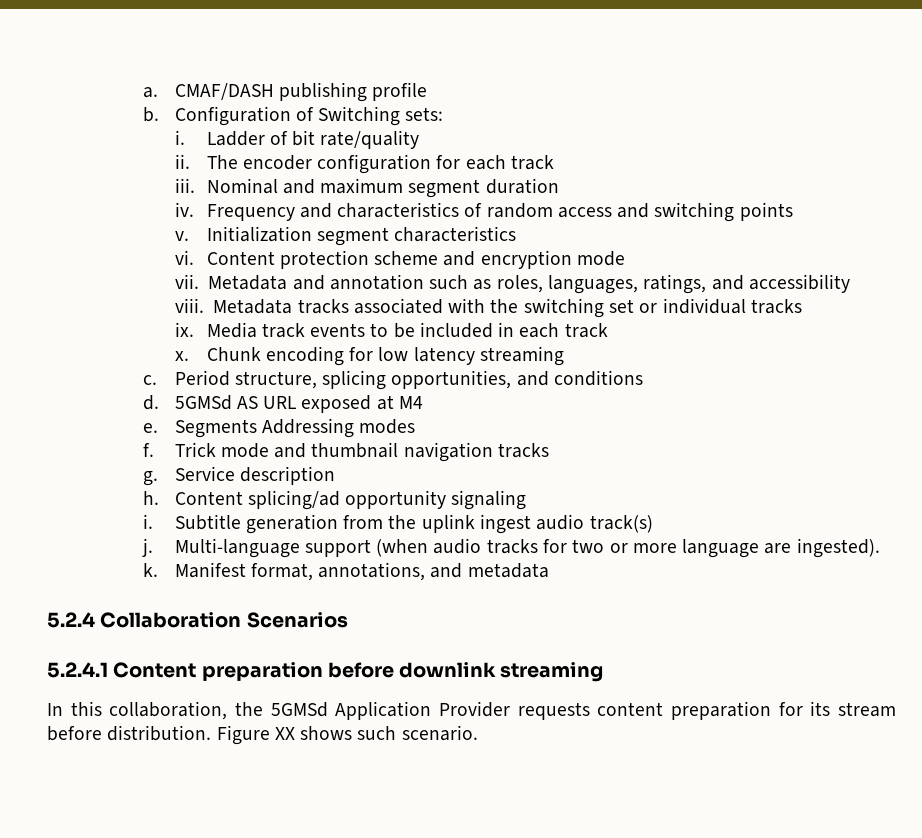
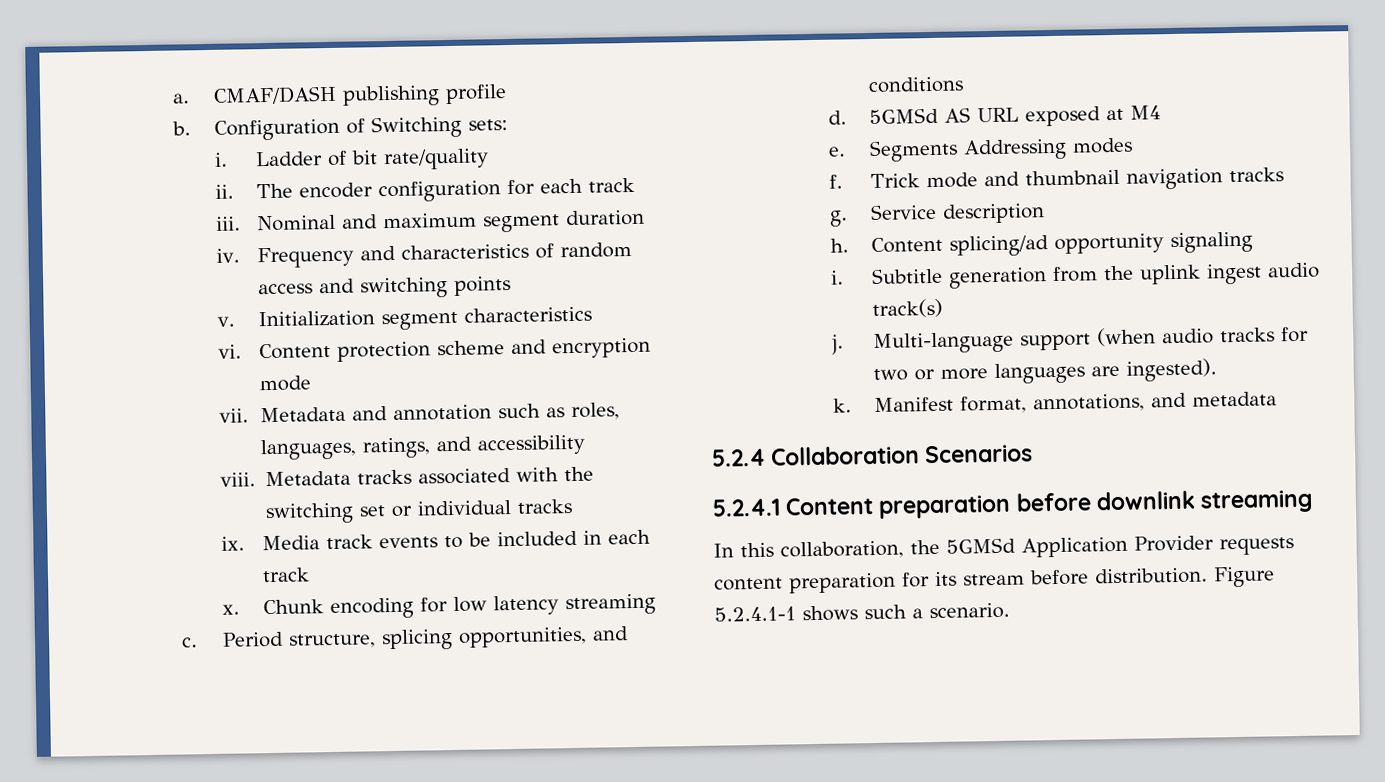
- Multi-language support (when audio tracks for two or more language are ingested).
+ Multi-language support (when audio tracks for two or more languages are ingested).
- Figure XX shows such scenario.
+ Figure 5.2.4.1-1 shows such a scenario.

